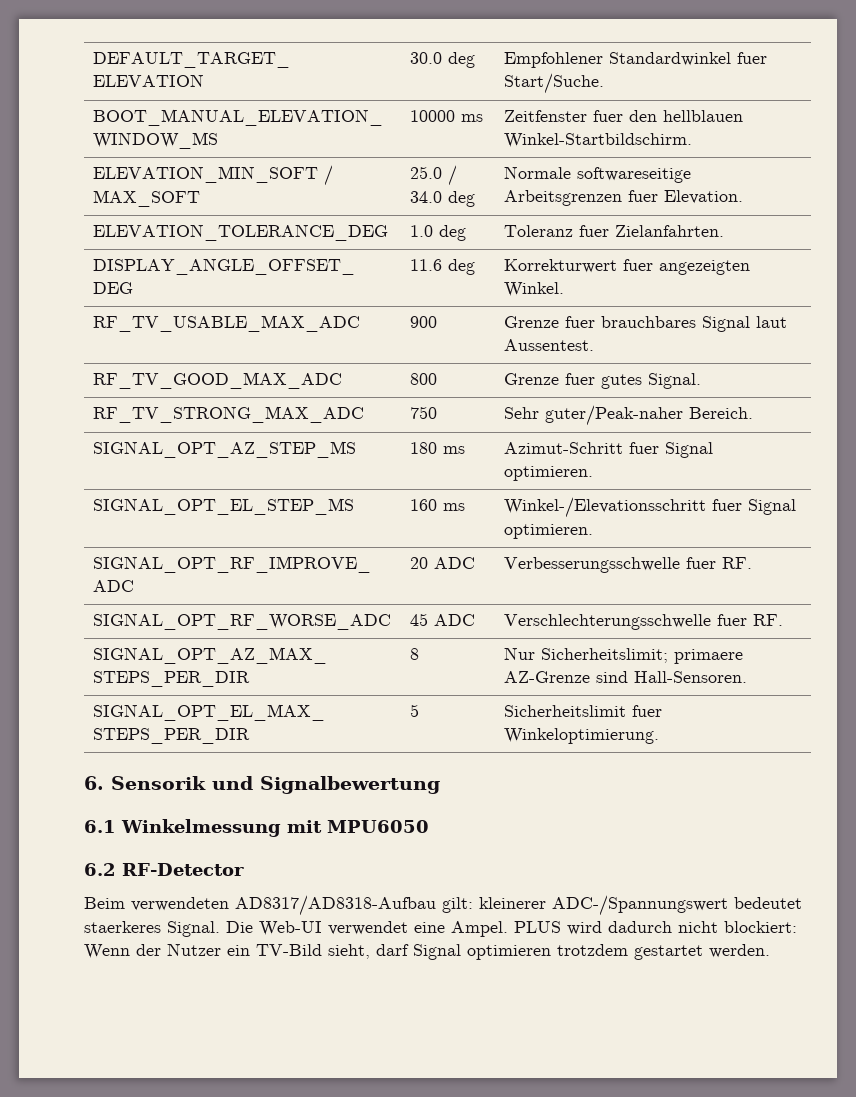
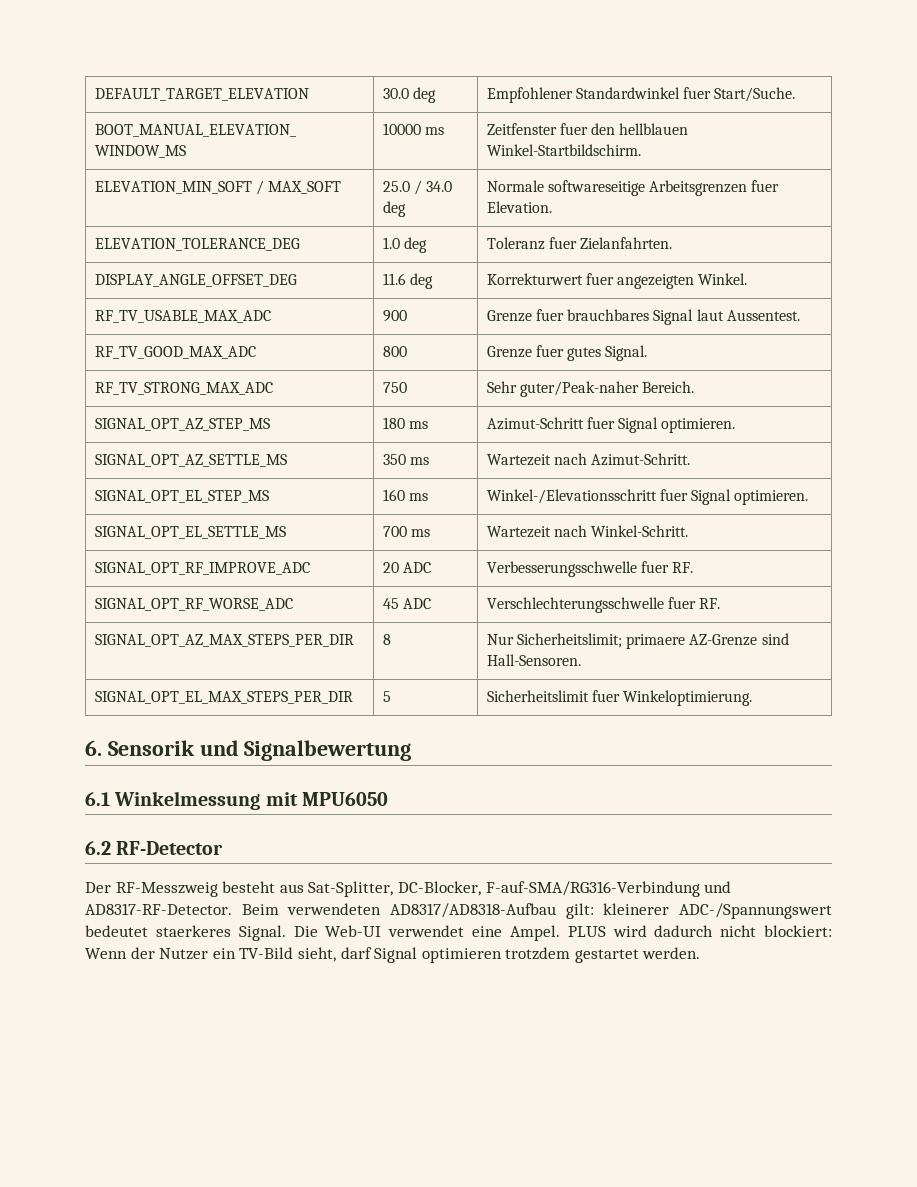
+ SIGNAL_OPT_AZ_SETTLE_MS | 350 ms | Wartezeit nach Azimut-Schritt.
+ SIGNAL_OPT_EL_SETTLE_MS | 700 ms | Wartezeit nach Winkel-Schritt.
+ Der RF-Messzweig besteht aus Sat-Splitter, DC-Blocker, F-auf-SMA/RG316-Verbindung und AD8317-RF-Detector.

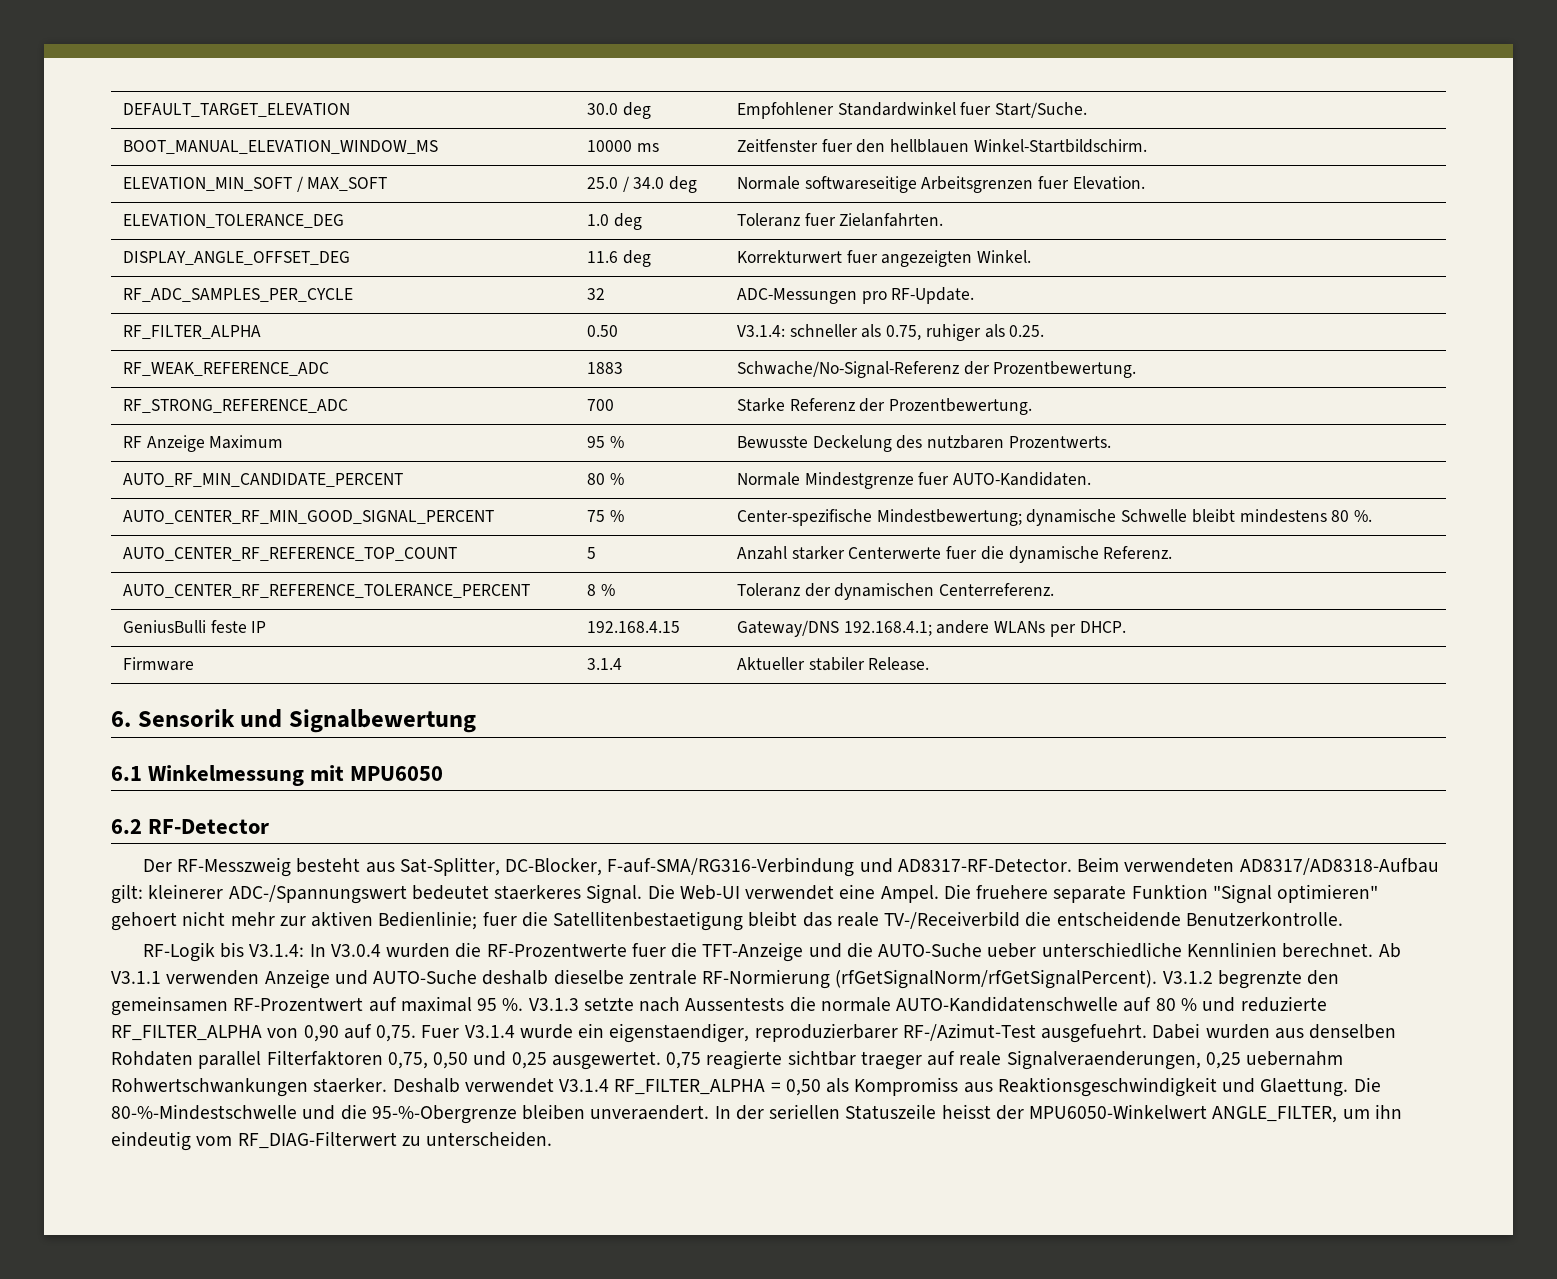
- RF_TV_USABLE_MAX_ADC | 900 | Grenze fuer brauchbares Signal laut Aussentest.
- RF_TV_GOOD_MAX_ADC | 800 | Grenze fuer gutes Signal.
- RF_TV_STRONG_MAX_ADC | 750 | Sehr guter/Peak-naher Bereich.
- SIGNAL_OPT_AZ_STEP_MS | 180 ms | Azimut-Schritt fuer Signal optimieren.
- SIGNAL_OPT_AZ_SETTLE_MS | 350 ms | Wartezeit nach Azimut-Schritt.
- SIGNAL_OPT_EL_STEP_MS | 160 ms | Winkel-/Elevationsschritt fuer Signal optimieren.
- SIGNAL_OPT_EL_SETTLE_MS | 700 ms | Wartezeit nach Winkel-Schritt.
- SIGNAL_OPT_RF_IMPROVE_ADC | 20 ADC | Verbesserungsschwelle fuer RF.
- SIGNAL_OPT_RF_WORSE_ADC | 45 ADC | Verschlechterungsschwelle fuer RF.
- SIGNAL_OPT_AZ_MAX_STEPS_PER_DIR | 8 | Nur Sicherheitslimit; primaere AZ-Grenze sind Hall-Sensoren.
- SIGNAL_OPT_EL_MAX_STEPS_PER_DIR | 5 | Sicherheitslimit fuer Winkeloptimierung.
+ RF_ADC_SAMPLES_PER_CYCLE | 32 | ADC-Messungen pro RF-Update.
+ RF_FILTER_ALPHA | 0.50 | V3.1.4: schneller als 0.75, ruhiger als 0.25.
+ RF_WEAK_REFERENCE_ADC | 1883 | Schwache/No-Signal-Referenz der Prozentbewertung.
+ RF_STRONG_REFERENCE_ADC | 700 | Starke Referenz der Prozentbewertung.
+ RF Anzeige Maximum | 95 % | Bewusste Deckelung des nutzbaren Prozentwerts.
+ AUTO_RF_MIN_CANDIDATE_PERCENT | 80 % | Normale Mindestgrenze fuer AUTO-Kandidaten.
+ AUTO_CENTER_RF_MIN_GOOD_SIGNAL_PERCENT | 75 % | Center-spezifische Mindestbewertung; dynamische Schwelle bleibt mindestens 80 %.
+ AUTO_CENTER_RF_REFERENCE_TOP_COUNT | 5 | Anzahl starker Centerwerte fuer die dynamische Referenz.
+ AUTO_CENTER_RF_REFERENCE_TOLERANCE_PERCENT | 8 % | Toleranz der dynamischen Centerreferenz.
+ GeniusBulli feste IP | 192.168.4.15 | Gateway/DNS 192.168.4.1; andere WLANs per DHCP.
+ Firmware | 3.1.4 | Aktueller stabiler Release.
- PLUS wird dadurch nicht blockiert: Wenn der Nutzer ein TV-Bild sieht, darf Signal optimieren trotzdem gestartet werden.
+ Die fruehere separate Funktion "Signal optimieren" gehoert nicht mehr zur aktiven Bedienlinie; fuer die Satellitenbestaetigung bleibt das reale TV-/Receiverbild die entscheidende Benutzerkontrolle.
+ RF-Logik bis V3.1.4: In V3.0.4 wurden die RF-Prozentwerte fuer die TFT-Anzeige und die AUTO-Suche ueber unterschiedliche Kennlinien berechnet. Ab V3.1.1 verwenden Anzeige und AUTO-Suche deshalb dieselbe zentrale RF-Normierung (rfGetSignalNorm/rfGetSignalPercent). V3.1.2 begrenzte den gemeinsamen RF-Prozentwert auf maximal 95 %. V3.1.3 setzte nach Aussentests die normale AUTO-Kandidatenschwelle auf 80 % und reduzierte RF_FILTER_ALPHA von 0,90 auf 0,75. Fuer V3.1.4 wurde ein eigenstaendiger, reproduzierbarer RF-/Azimut-Test ausgefuehrt. Dabei wurden aus denselben Rohdaten parallel Filterfaktoren 0,75, 0,50 und 0,25 ausgewertet. 0,75 reagierte sichtbar traeger auf reale Signalveraenderungen, 0,25 uebernahm Rohwertschwankungen staerker. Deshalb verwendet V3.1.4 RF_FILTER_ALPHA = 0,50 als Kompromiss aus Reaktionsgeschwindigkeit und Glaettung. Die 80-%-Mindestschwelle und die 95-%-Obergrenze bleiben unveraendert. In der seriellen Statuszeile heisst der MPU6050-Winkelwert ANGLE_FILTER, um ihn eindeutig vom RF_DIAG-Filterwert zu unterscheiden.

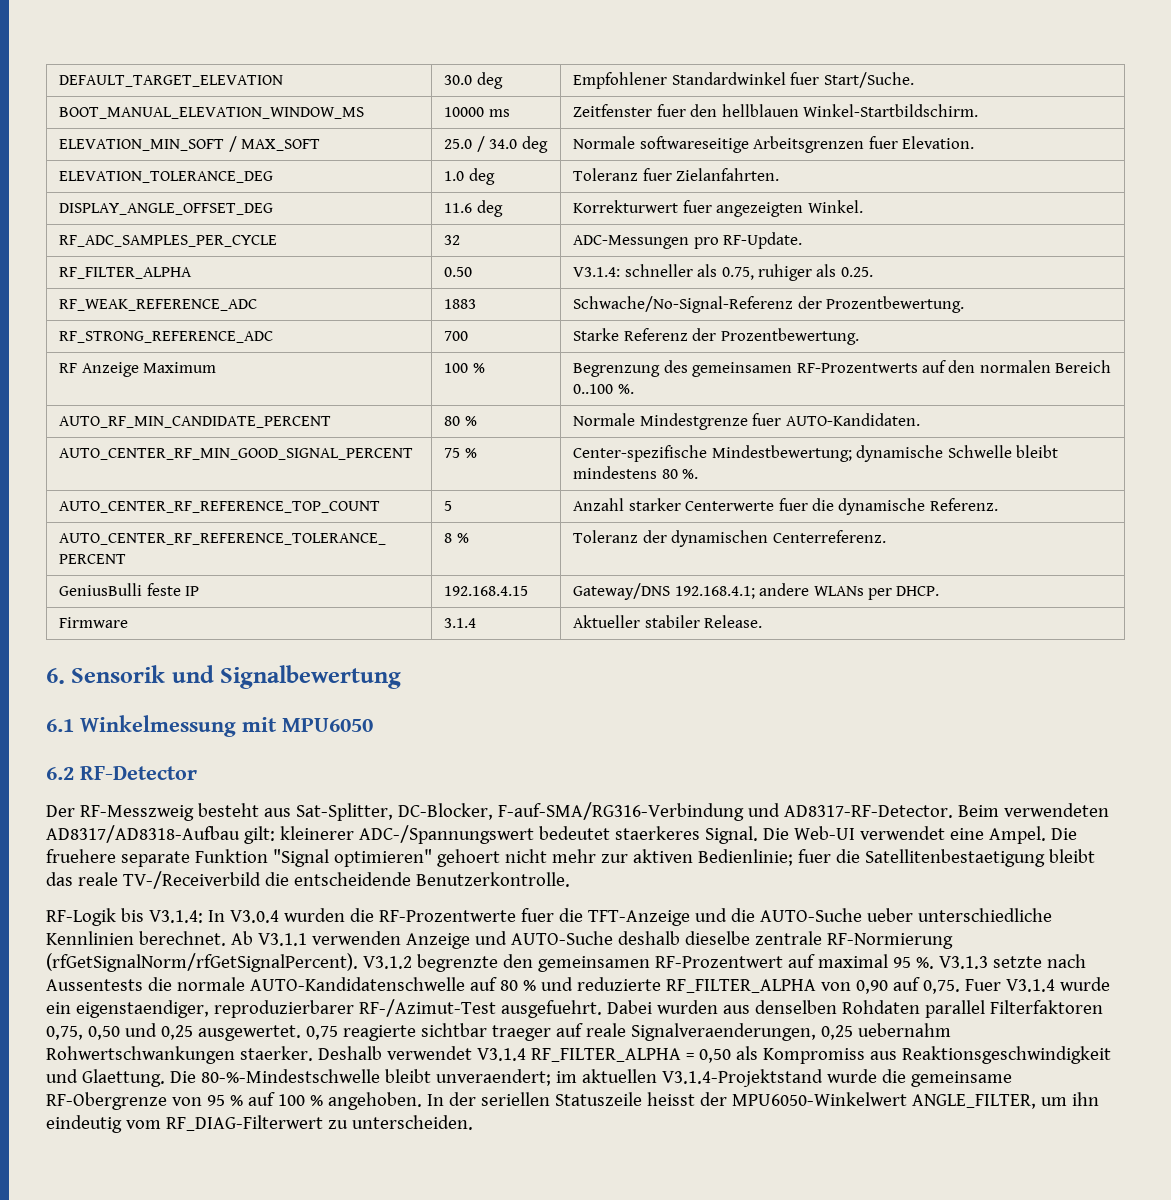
- RF Anzeige Maximum | 95 % | Bewusste Deckelung des nutzbaren Prozentwerts.
+ RF Anzeige Maximum | 100 % | Begrenzung des gemeinsamen RF-Prozentwerts auf den normalen Bereich 0..100 %.
- Die 80-%-Mindestschwelle und die 95-%-Obergrenze bleiben unveraendert.
+ Die 80-%-Mindestschwelle bleibt unveraendert; im aktuellen V3.1.4-Projektstand wurde die gemeinsame RF-Obergrenze von 95 % auf 100 % angehoben.

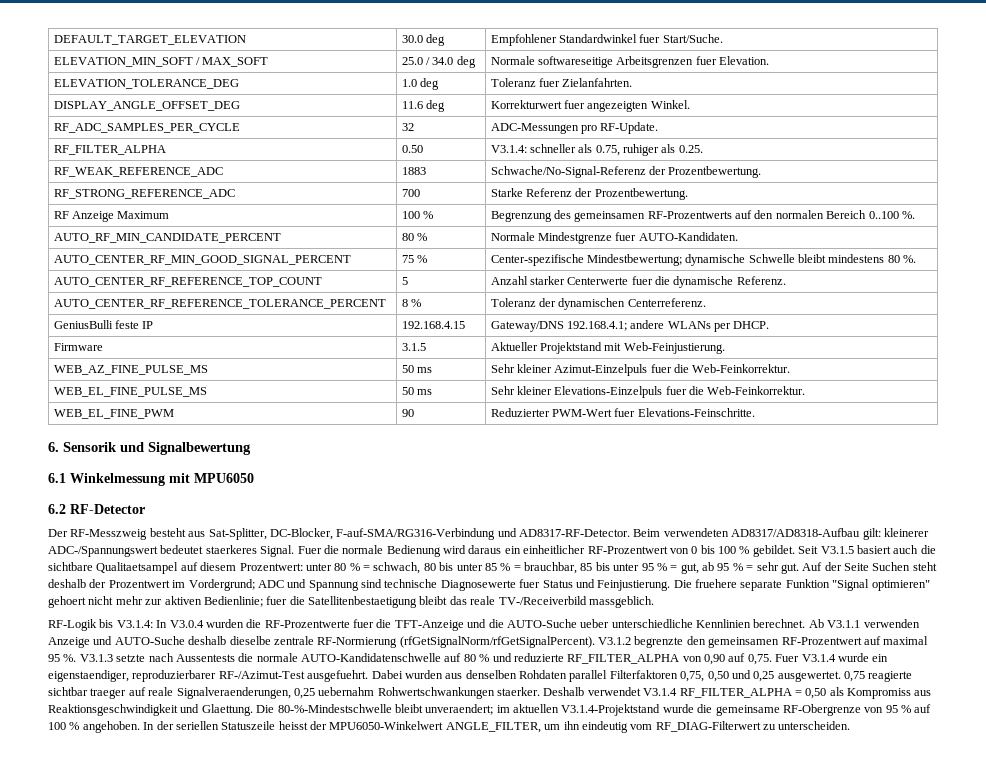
- BOOT_MANUAL_ELEVATION_WINDOW_MS | 10000 ms | Zeitfenster fuer den hellblauen Winkel-Startbildschirm.
- Firmware | 3.1.4 | Aktueller stabiler Release.
+ Firmware | 3.1.5 | Aktueller Projektstand mit Web-Feinjustierung.
+ WEB_AZ_FINE_PULSE_MS | 50 ms | Sehr kleiner Azimut-Einzelpuls fuer die Web-Feinkorrektur.
+ WEB_EL_FINE_PULSE_MS | 50 ms | Sehr kleiner Elevations-Einzelpuls fuer die Web-Feinkorrektur.
+ WEB_EL_FINE_PWM | 90 | Reduzierter PWM-Wert fuer Elevations-Feinschritte.
- Die Web-UI verwendet eine Ampel.
+ Fuer die normale Bedienung wird daraus ein einheitlicher RF-Prozentwert von 0 bis 100 % gebildet. Seit V3.1.5 basiert auch die sichtbare Qualitaetsampel auf diesem Prozentwert: unter 80 % = schwach, 80 bis unter 85 % = brauchbar, 85 bis unter 95 % = gut, ab 95 % = sehr gut. Auf der Seite Suchen steht deshalb der Prozentwert im Vordergrund; ADC und Spannung sind technische Diagnosewerte fuer Status und Feinjustierung.
- Die fruehere separate Funktion "Signal optimieren" gehoert nicht mehr zur aktiven Bedienlinie; fuer die Satellitenbestaetigung bleibt das reale TV-/Receiverbild die entscheidende Benutzerkontrolle.
+ Die fruehere separate Funktion "Signal optimieren" gehoert nicht mehr zur aktiven Bedienlinie; fuer die Satellitenbestaetigung bleibt das reale TV-/Receiverbild massgeblich.

